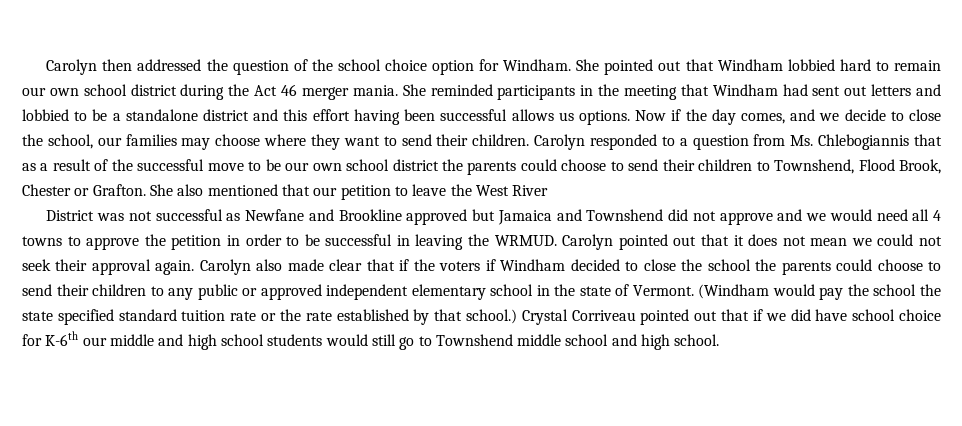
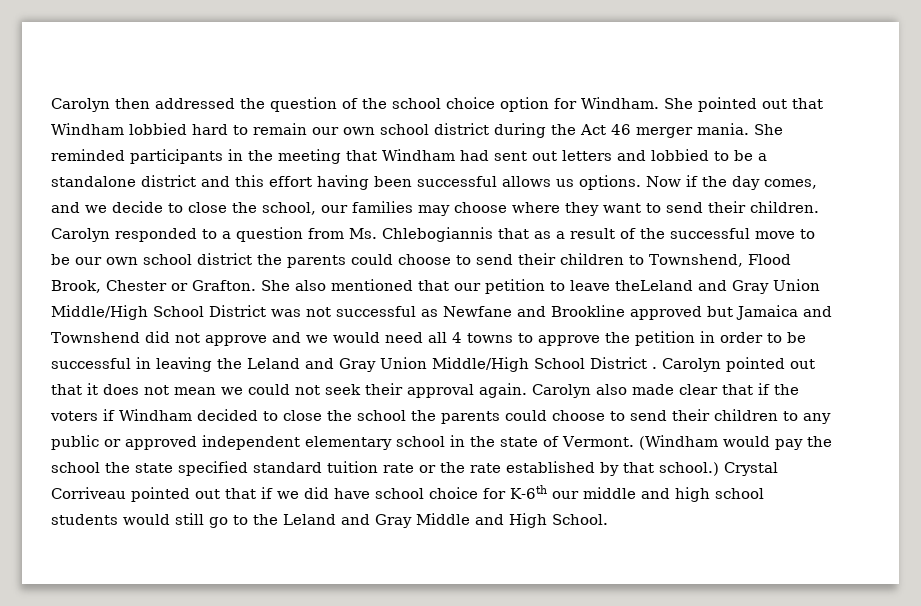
- She also mentioned that our petition to leave the West River
- District was not successful as Newfane and Brookline approved but Jamaica and Townshend did not approve and we would need all 4 towns to approve the petition in order to be successful in leaving the WRMUD.
+ She also mentioned that our petition to leave theLeland and Gray Union Middle/High School District was not successful as Newfane and Brookline approved but Jamaica and Townshend did not approve and we would need all 4 towns to approve the petition in order to be successful in leaving the Leland and Gray Union Middle/High School District .
- Crystal Corriveau pointed out that if we did have school choice for K-6th our middle and high school students would still go to Townshend middle school and high school.
+ Crystal Corriveau pointed out that if we did have school choice for K-6th our middle and high school students would still go to the Leland and Gray Middle and High School.

